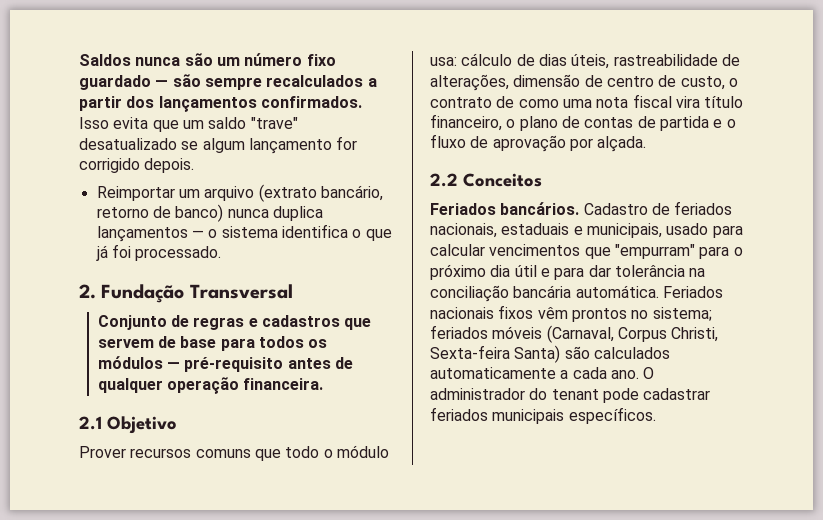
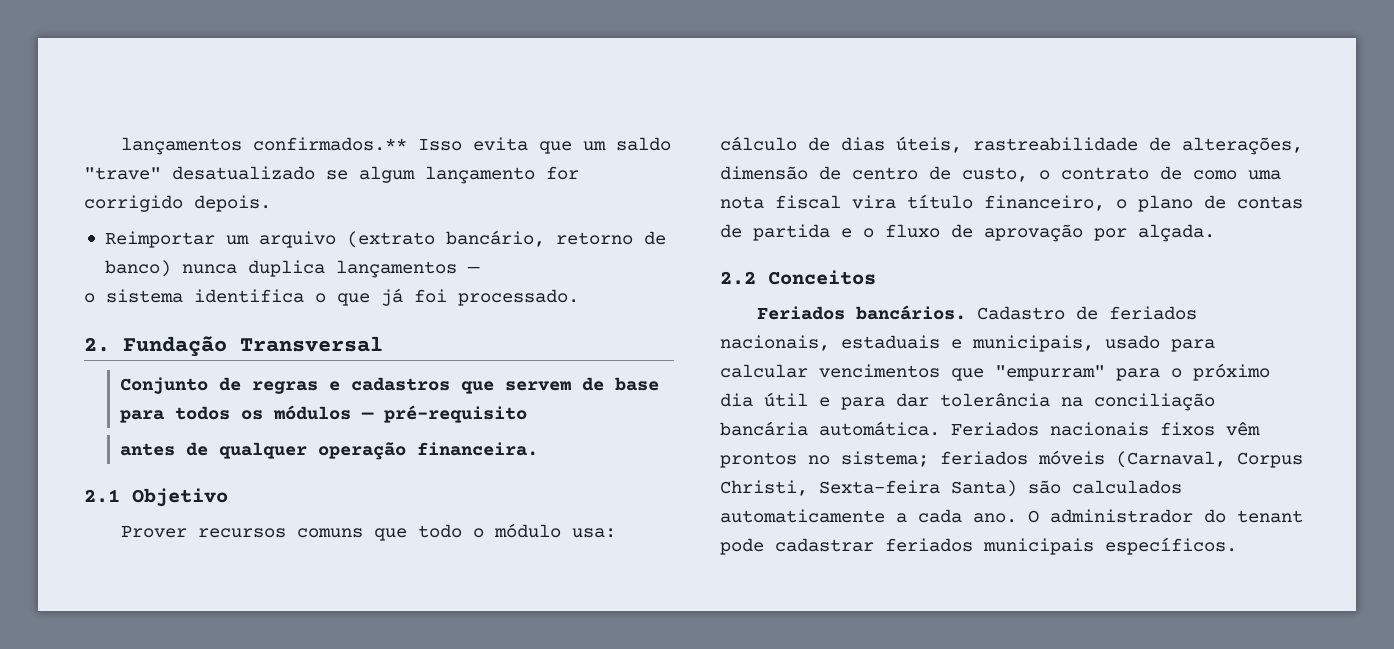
- Saldos nunca são um número fixo guardado — são sempre recalculados a partir dos lançamentos confirmados. Isso evita que um saldo "trave" desatualizado se algum lançamento for corrigido depois.
+ lançamentos confirmados.** Isso evita que um saldo "trave" desatualizado se algum lançamento for corrigido depois.
- Reimportar um arquivo (extrato bancário, retorno de banco) nunca duplica lançamentos — o sistema identifica o que já foi processado.
+ Reimportar um arquivo (extrato bancário, retorno de banco) nunca duplica lançamentos —
+ o sistema identifica o que já foi processado.
- Conjunto de regras e cadastros que servem de base para todos os módulos — pré-requisito antes de qualquer operação financeira.
+ Conjunto de regras e cadastros que servem de base para todos os módulos — pré-requisito
+ antes de qualquer operação financeira.

